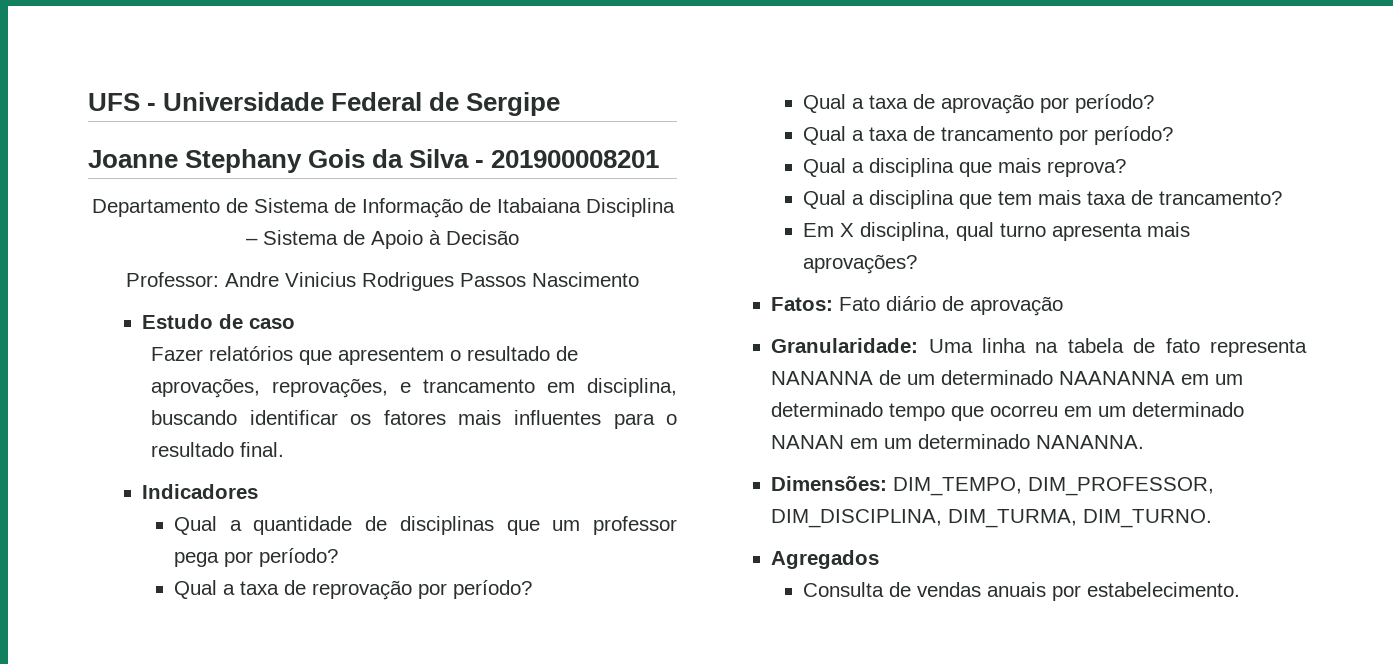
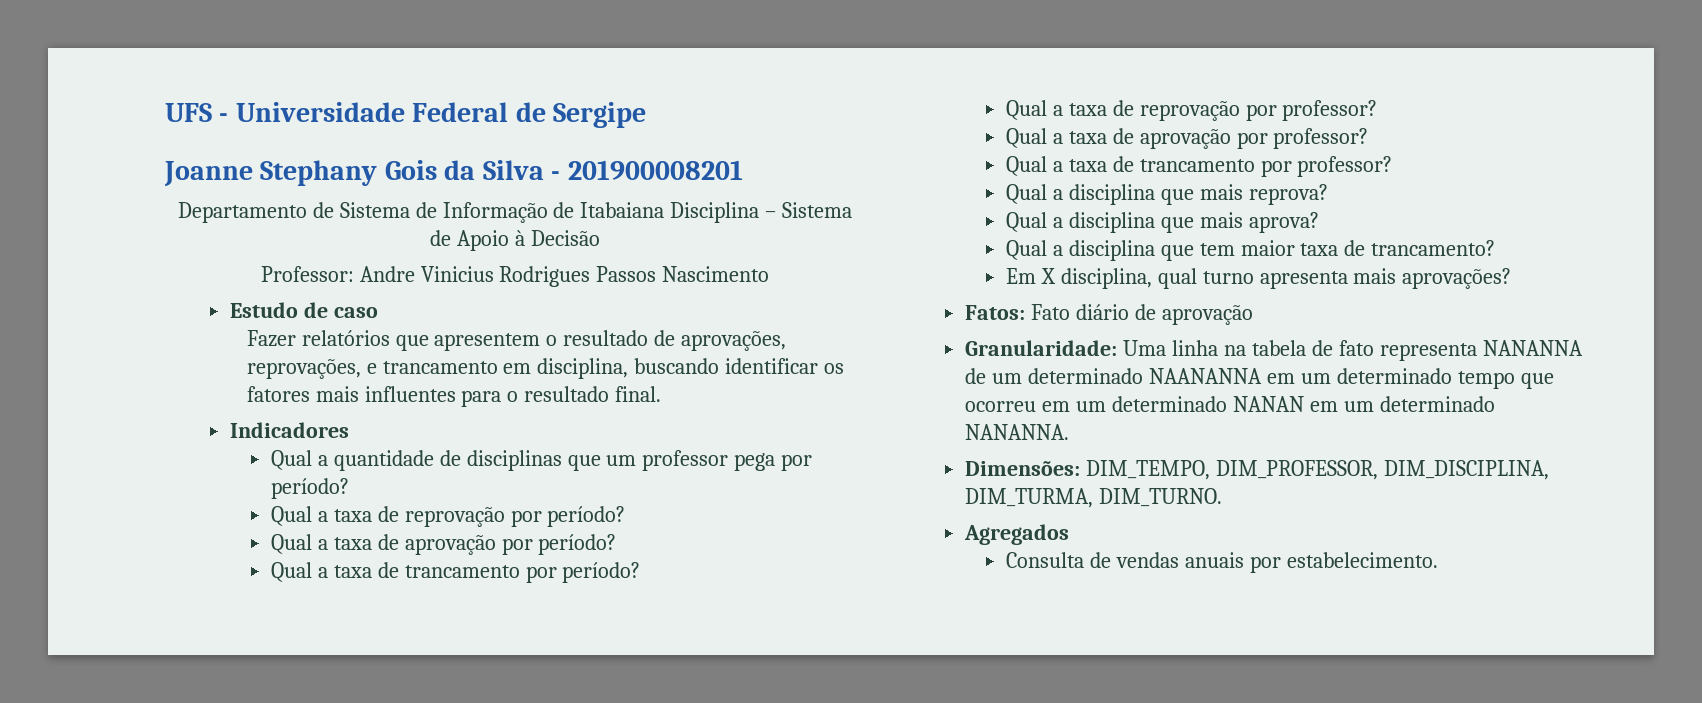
+ Qual a taxa de reprovação por professor?
+ Qual a taxa de aprovação por professor?
+ Qual a taxa de trancamento por professor?
+ Qual a disciplina que mais aprova?
- Qual a disciplina que tem mais taxa de trancamento?
+ Qual a disciplina que tem maior taxa de trancamento?

